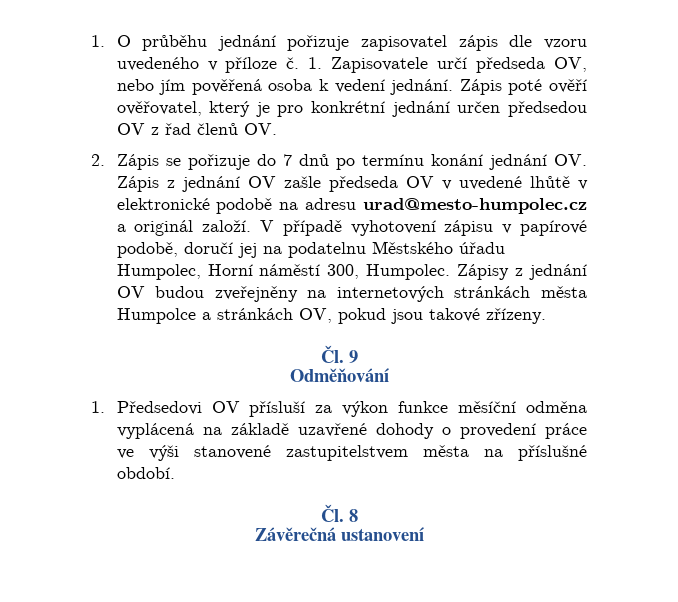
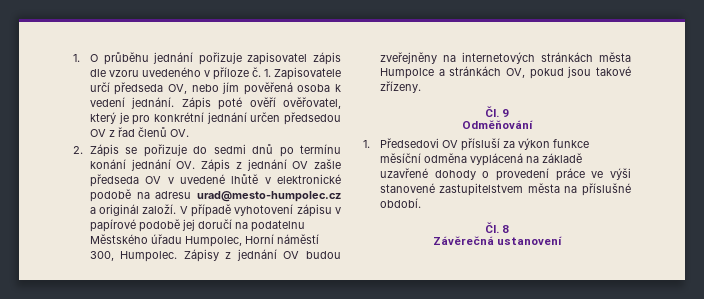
- 2. Zápis se pořizuje do 7 dnů po termínu konání jednání OV. Zápis z jednání OV zašle předseda OV v uvedené lhůtě v elektronické podobě na adresu urad@mesto-humpolec.cz a originál založí.
+ 2. Zápis se pořizuje do sedmi dnů po termínu konání jednání OV. Zápis z jednání OV zašle předseda OV v uvedené lhůtě v elektronické podobě na adresu urad@mesto-humpolec.cz a originál založí.
- V případě vyhotovení zápisu v papírové podobě, doručí jej na podatelnu Městského úřadu Humpolec, Horní náměstí 300, Humpolec.
+ V případě vyhotovení zápisu v papírové podobě jej doručí na podatelnu Městského úřadu Humpolec, Horní náměstí 300, Humpolec.

